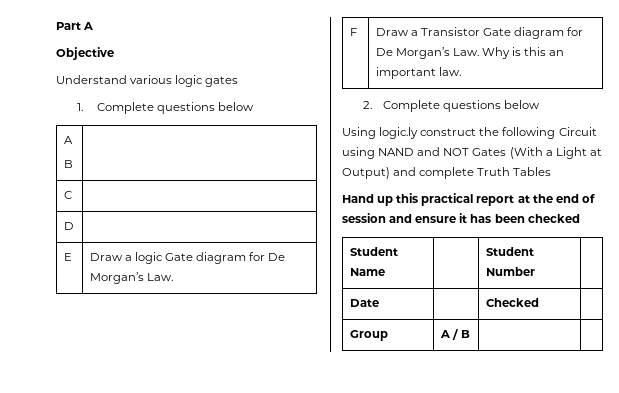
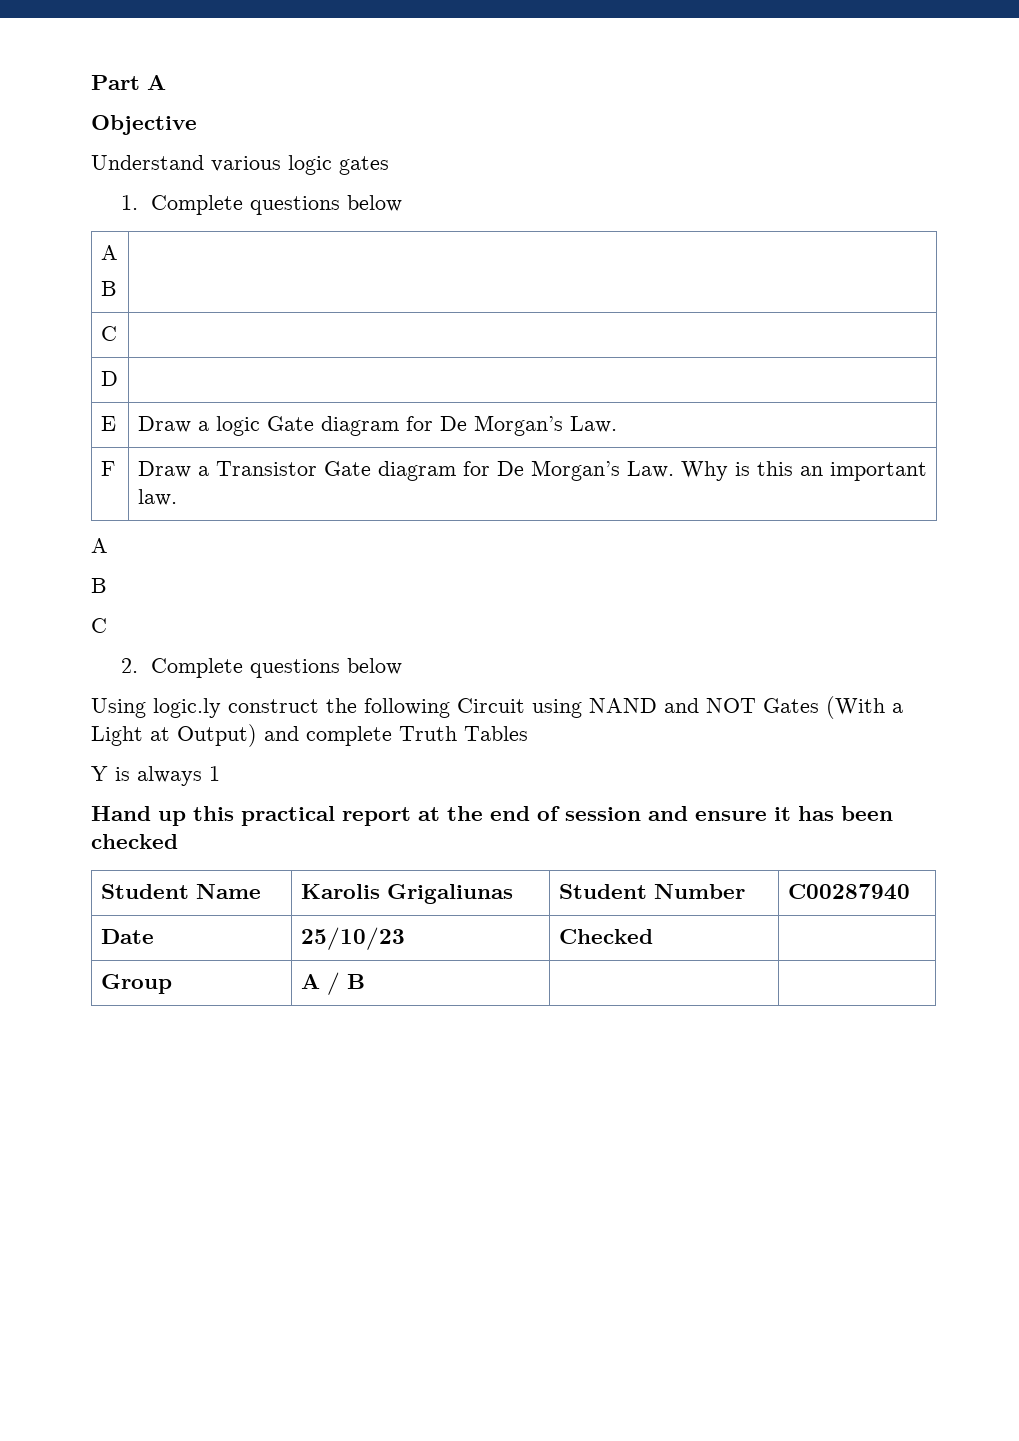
  F | Draw a Transistor Gate diagram for De Morgan’s Law. Why is this an important law.
+ A
+ B
+ C
+ Y is always 1
- Student Name | | Student Number |
+ Student Name | Karolis Grigaliunas | Student Number | C00287940
- Date | | Checked |
+ Date | 25/10/23 | Checked |

